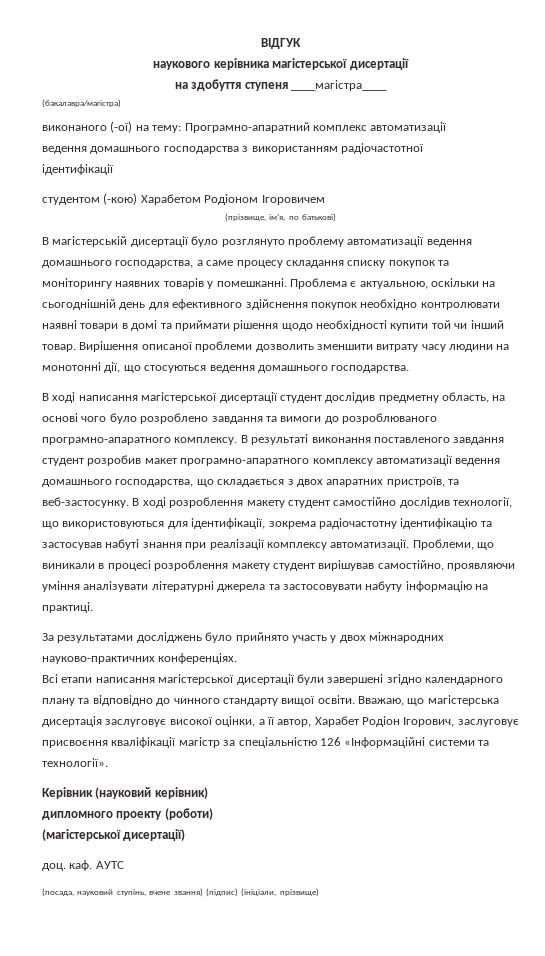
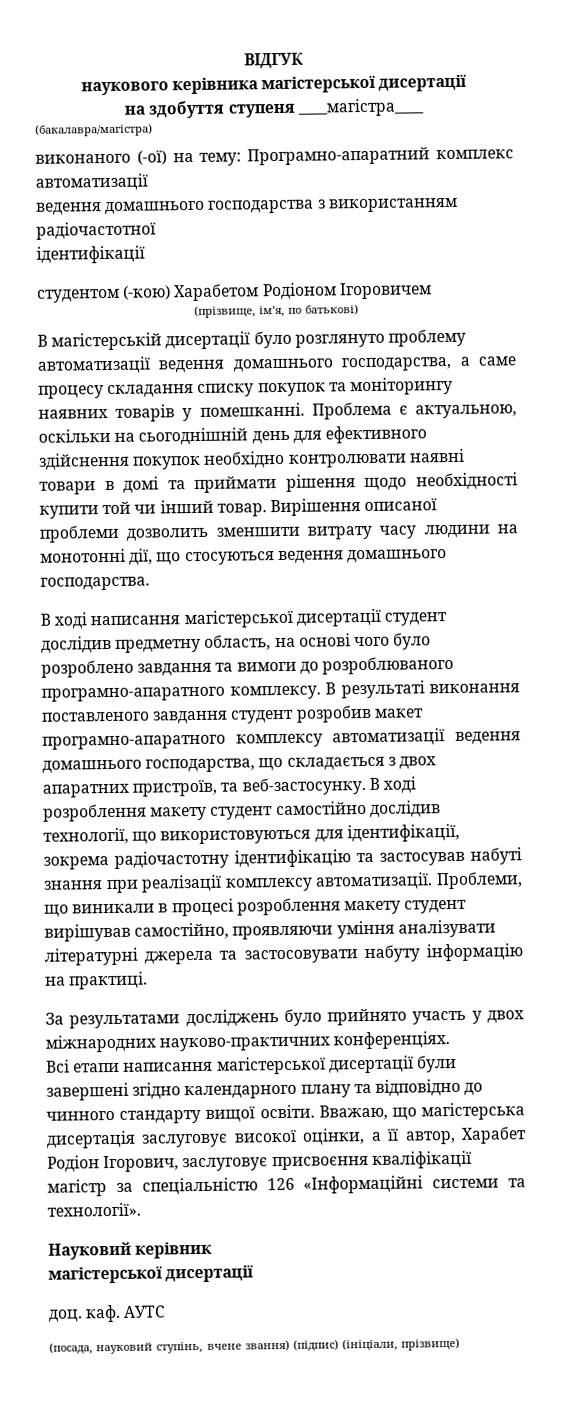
- Керівник (науковий керівник)
- дипломного проекту (роботи)
- (магістерської дисертації)
+ Науковий керівник
+ магістерської дисертації

